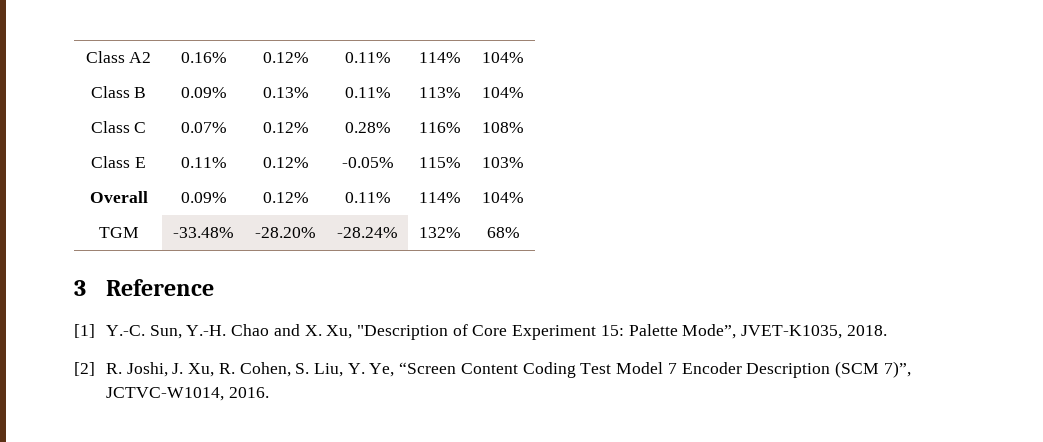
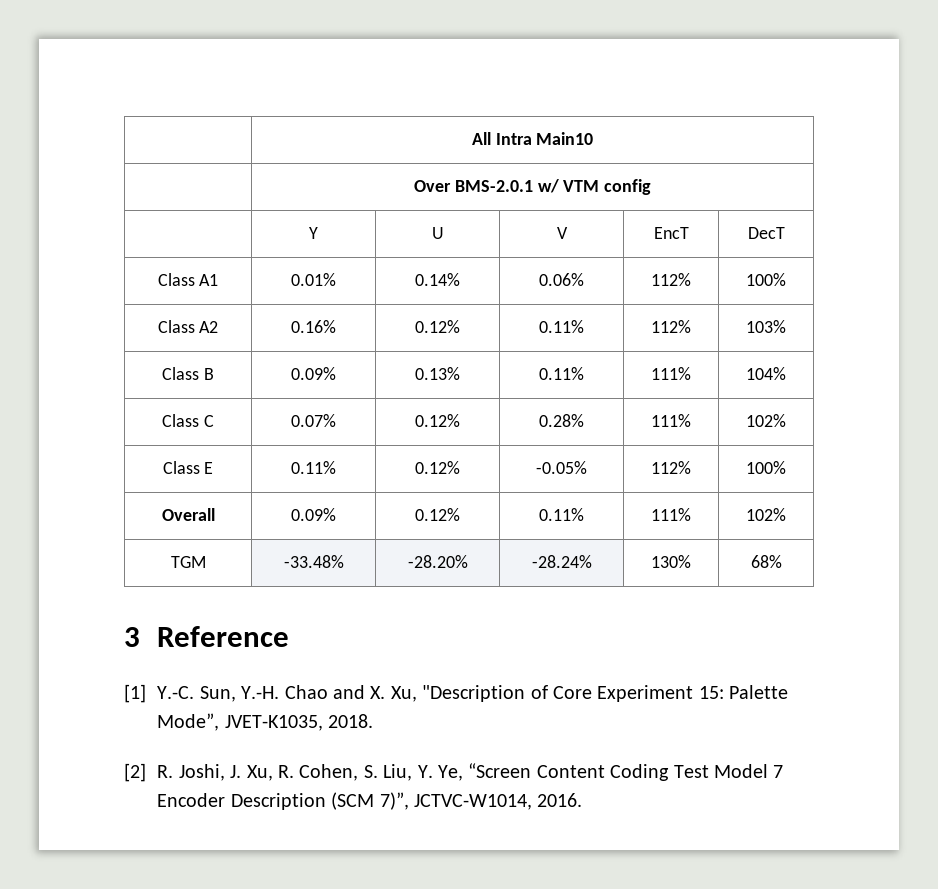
+ | All Intra Main10
+ | Over BMS-2.0.1 w/ VTM config
+ | Y | U | V | EncT | DecT
+ Class A1 | 0.01% | 0.14% | 0.06% | 112% | 100%
- Class A2 | 0.16% | 0.12% | 0.11% | 114% | 104%
+ Class A2 | 0.16% | 0.12% | 0.11% | 112% | 103%
- Class B | 0.09% | 0.13% | 0.11% | 113% | 104%
+ Class B | 0.09% | 0.13% | 0.11% | 111% | 104%
- Class C | 0.07% | 0.12% | 0.28% | 116% | 108%
+ Class C | 0.07% | 0.12% | 0.28% | 111% | 102%
- Class E | 0.11% | 0.12% | -0.05% | 115% | 103%
+ Class E | 0.11% | 0.12% | -0.05% | 112% | 100%
- Overall | 0.09% | 0.12% | 0.11% | 114% | 104%
+ Overall | 0.09% | 0.12% | 0.11% | 111% | 102%
- TGM | -33.48% | -28.20% | -28.24% | 132% | 68%
+ TGM | -33.48% | -28.20% | -28.24% | 130% | 68%

